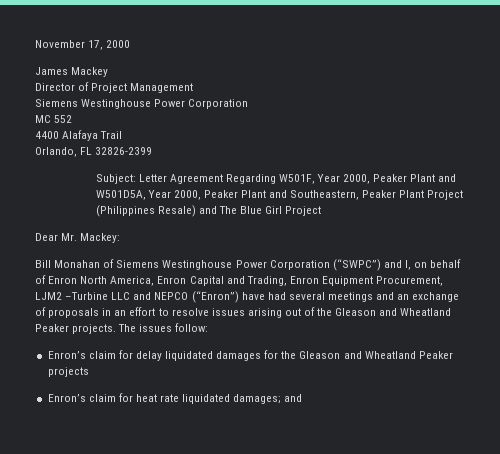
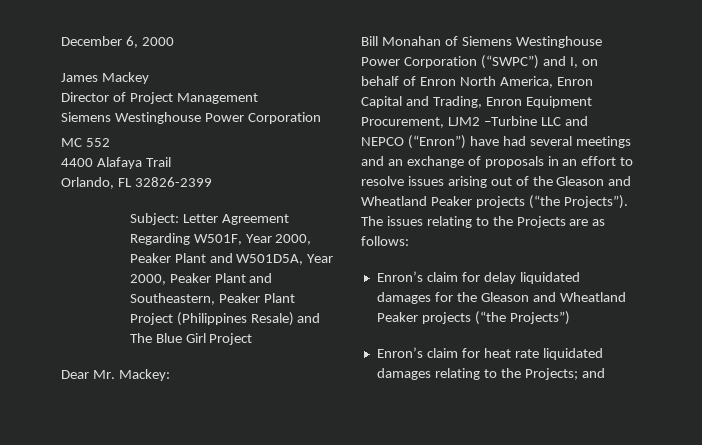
- November 17, 2000
+ December 6, 2000
- Bill Monahan of Siemens Westinghouse Power Corporation (“SWPC”) and I, on behalf of Enron North America, Enron Capital and Trading, Enron Equipment Procurement, LJM2 –Turbine LLC and NEPCO (“Enron”) have had several meetings and an exchange of proposals in an effort to resolve issues arising out of the Gleason and Wheatland Peaker projects. The issues follow:
+ Bill Monahan of Siemens Westinghouse Power Corporation (“SWPC”) and I, on behalf of Enron North America, Enron Capital and Trading, Enron Equipment Procurement, LJM2 –Turbine LLC and NEPCO (“Enron”) have had several meetings and an exchange of proposals in an effort to resolve issues arising out of the Gleason and Wheatland Peaker projects (“the Projects”). The issues relating to the Projects are as follows:
- Enron’s claim for delay liquidated damages for the Gleason and Wheatland Peaker projects
+ Enron’s claim for delay liquidated damages for the Gleason and Wheatland Peaker projects (“the Projects”)
- Enron’s claim for heat rate liquidated damages; and
+ Enron’s claim for heat rate liquidated damages relating to the Projects; and

